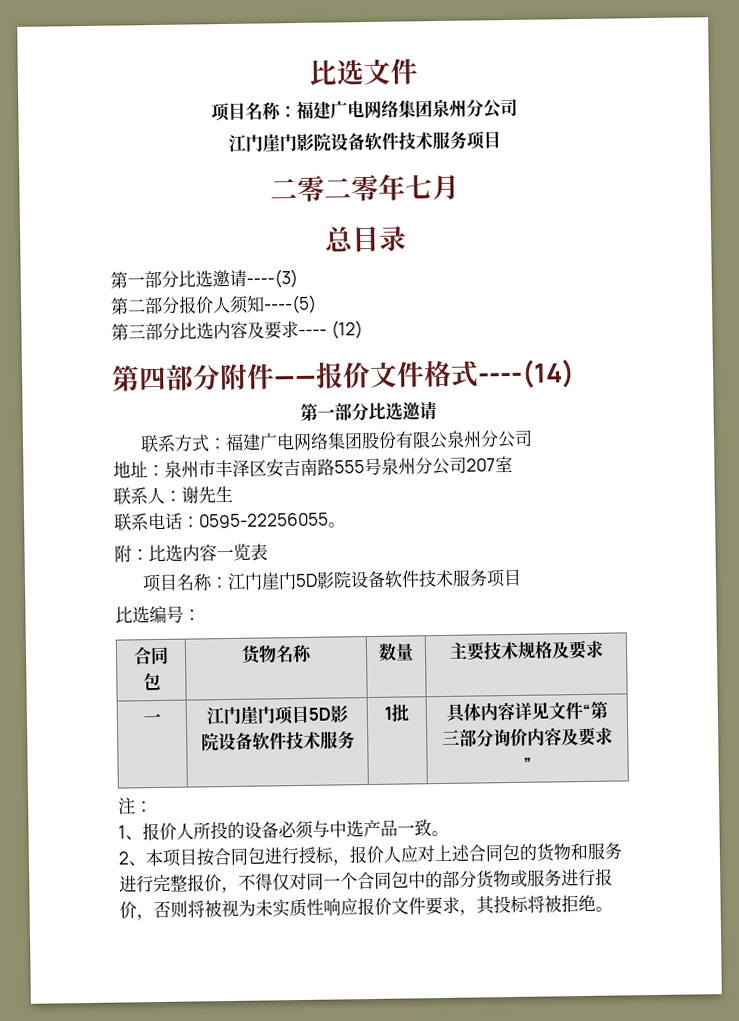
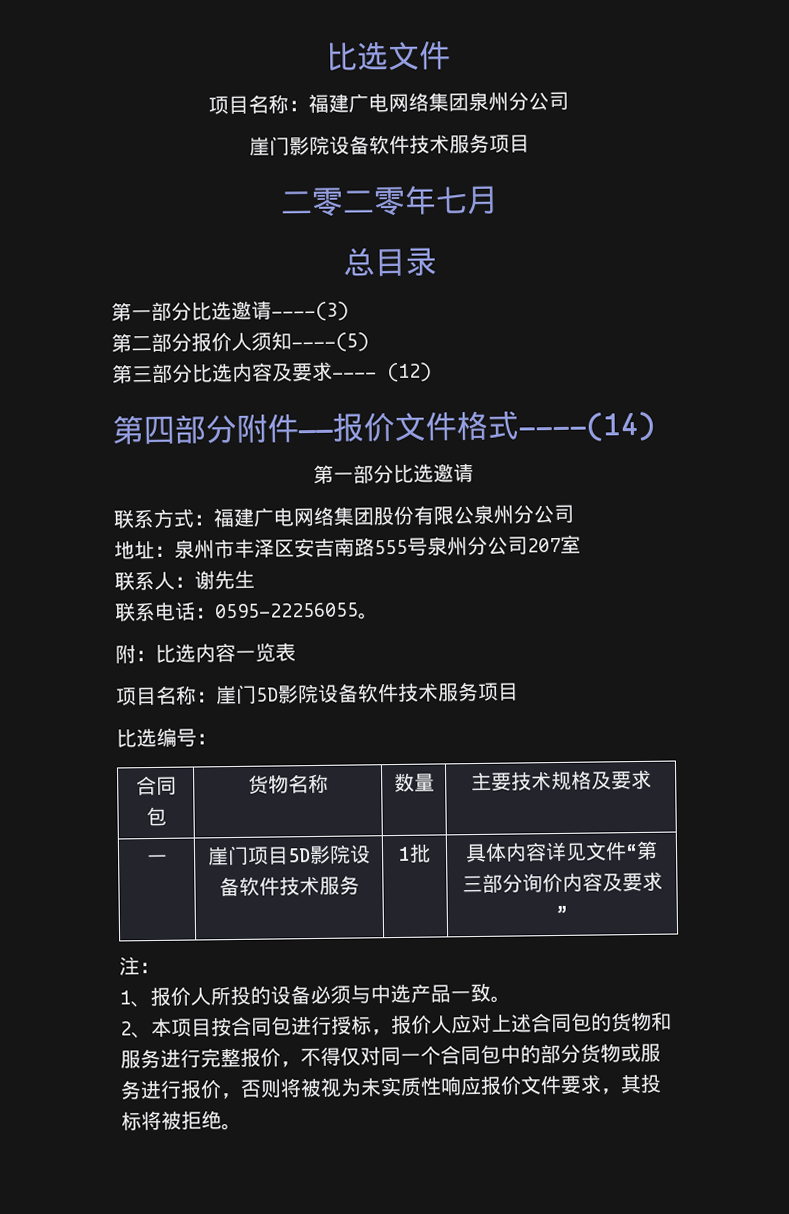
- 江门崖门影院设备软件技术服务项目
+ 崖门影院设备软件技术服务项目
- 项目名称：江门崖门5D影院设备软件技术服务项目
+ 项目名称：崖门5D影院设备软件技术服务项目
- 一 | 江门崖门项目5D影院设备软件技术服务 | 1批 | 具体内容详见文件“第三部分询价内容及要求”
+ 一 | 崖门项目5D影院设备软件技术服务 | 1批 | 具体内容详见文件“第三部分询价内容及要求”

